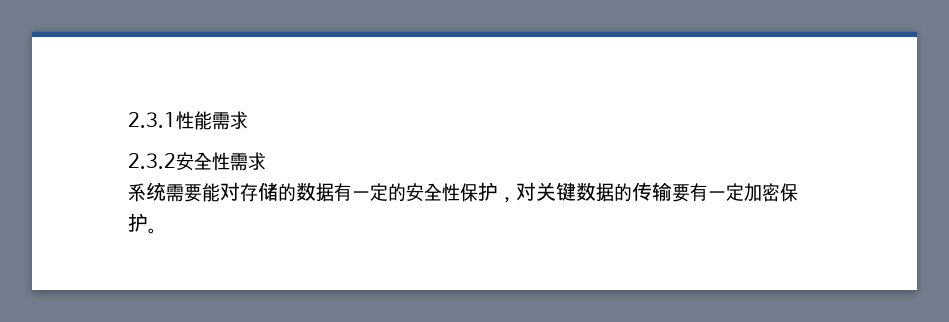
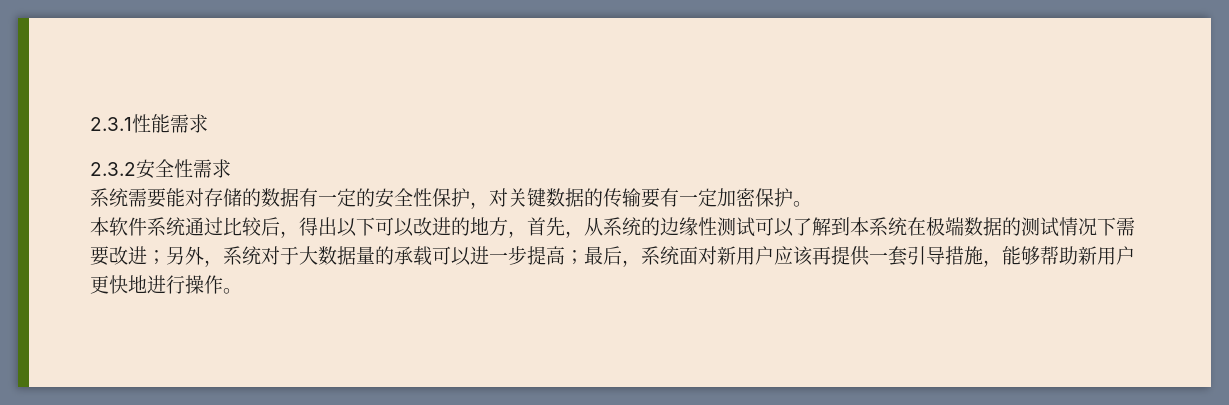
+ 本软件系统通过比较后，得出以下可以改进的地方，首先，从系统的边缘性测试可以了解到本系统在极端数据的测试情况下需要改进；另外，系统对于大数据量的承载可以进一步提高；最后，系统面对新用户应该再提供一套引导措施，能够帮助新用户更快地进行操作。

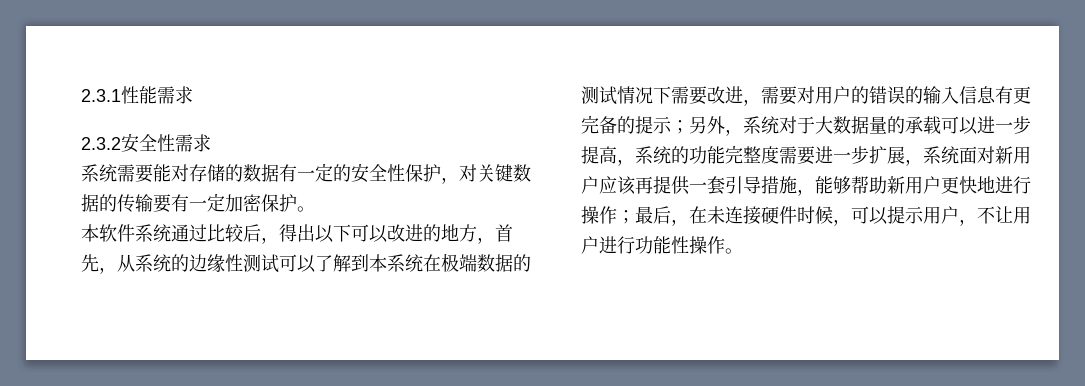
- 本软件系统通过比较后，得出以下可以改进的地方，首先，从系统的边缘性测试可以了解到本系统在极端数据的测试情况下需要改进；另外，系统对于大数据量的承载可以进一步提高；最后，系统面对新用户应该再提供一套引导措施，能够帮助新用户更快地进行操作。
+ 本软件系统通过比较后，得出以下可以改进的地方，首先，从系统的边缘性测试可以了解到本系统在极端数据的测试情况下需要改进，需要对用户的错误的输入信息有更完备的提示；另外，系统对于大数据量的承载可以进一步提高，系统的功能完整度需要进一步扩展，系统面对新用户应该再提供一套引导措施，能够帮助新用户更快地进行操作；最后，在未连接硬件时候，可以提示用户，不让用户进行功能性操作。

